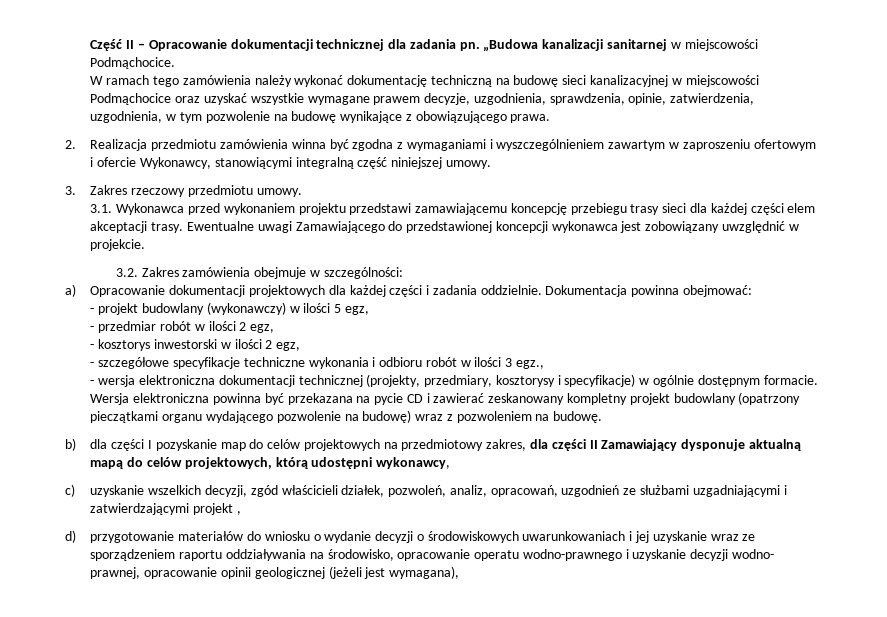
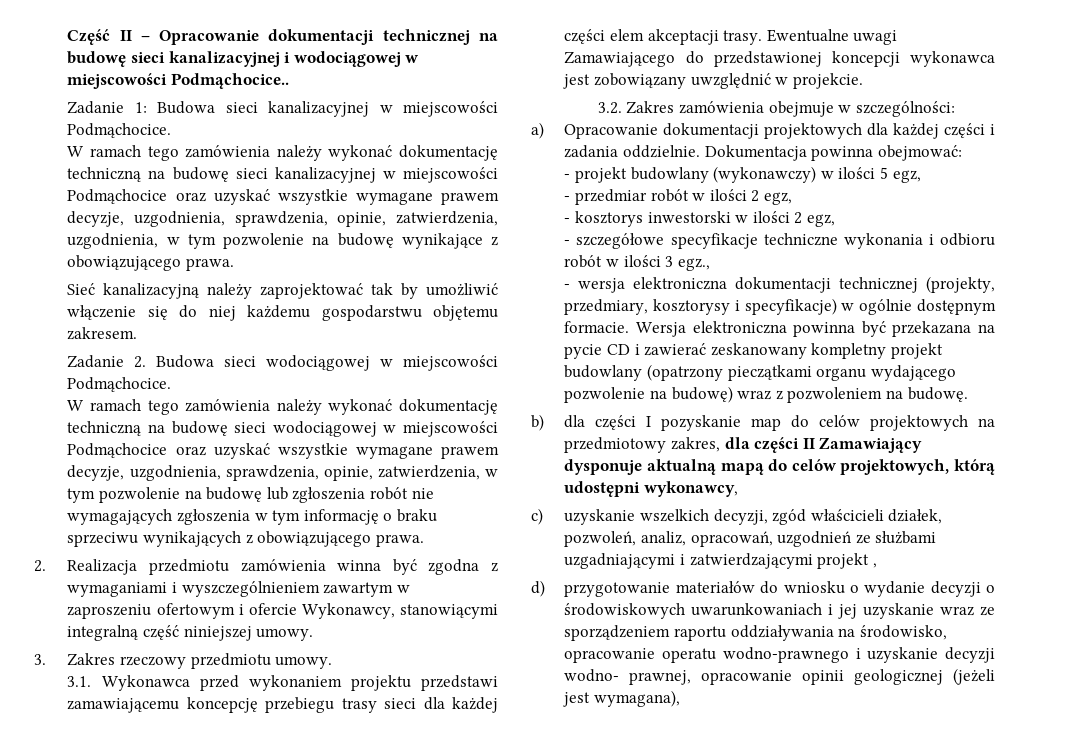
- Część II – Opracowanie dokumentacji technicznej dla zadania pn. „Budowa kanalizacji sanitarnej w miejscowości Podmąchocice.
+ Część II – Opracowanie dokumentacji technicznej na budowę sieci kanalizacyjnej i wodociągowej w miejscowości Podmąchocice..
+ Zadanie 1: Budowa sieci kanalizacyjnej w miejscowości Podmąchocice.
+ Sieć kanalizacyjną należy zaprojektować tak by umożliwić włączenie się do niej każdemu gospodarstwu objętemu zakresem.
+ Zadanie 2. Budowa sieci wodociągowej w miejscowości Podmąchocice.
+ W ramach tego zamówienia należy wykonać dokumentację techniczną na budowę sieci wodociągowej w miejscowości Podmąchocice oraz uzyskać wszystkie wymagane prawem decyzje, uzgodnienia, sprawdzenia, opinie, zatwierdzenia, w tym pozwolenie na budowę lub zgłoszenia robót nie wymagających zgłoszenia w tym informację o braku sprzeciwu wynikających z obowiązującego prawa.

